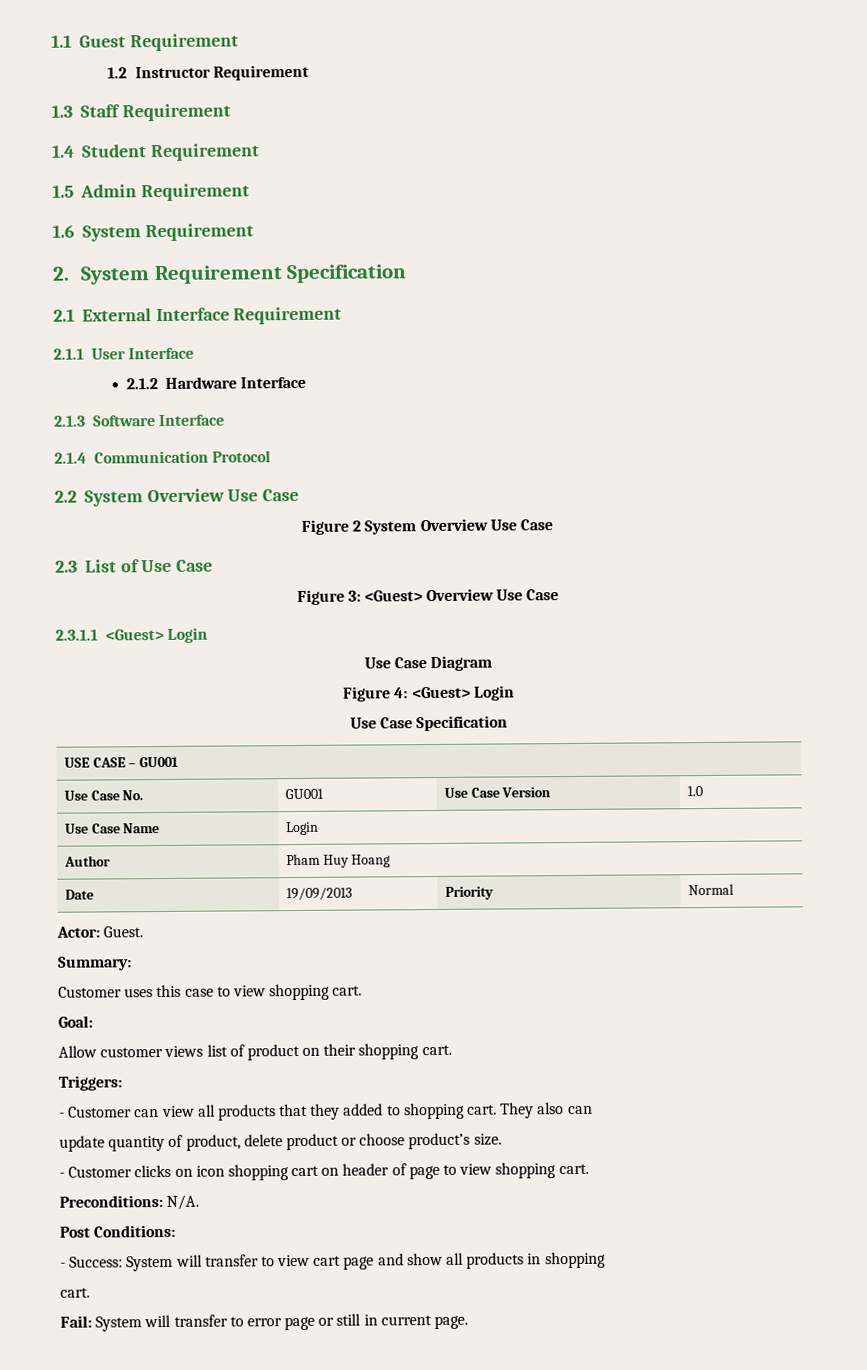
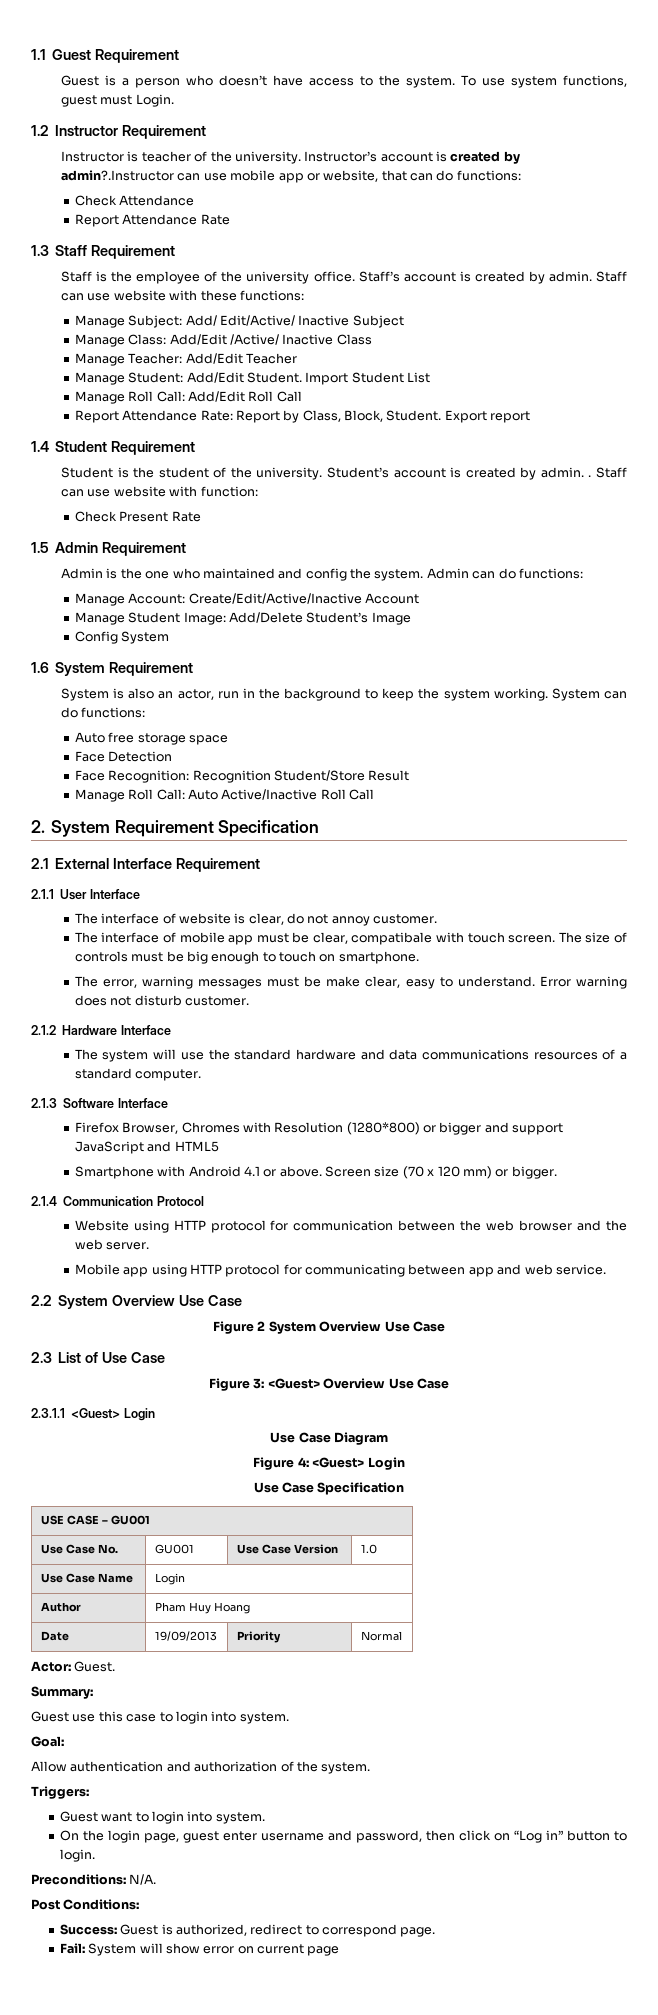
+ Guest is a person who doesn’t have access to the system. To use system functions, guest must Login.
  1.2 Instructor Requirement
+ Instructor is teacher of the university. Instructor’s account is created by admin?.Instructor can use mobile app or website, that can do functions:
+ Check Attendance
+ Report Attendance Rate
  1.3 Staff Requirement
+ Staff is the employee of the university office. Staff’s account is created by admin. Staff can use website with these functions:
+ Manage Subject: Add/ Edit/Active/ Inactive Subject
+ Manage Class: Add/Edit /Active/ Inactive Class
+ Manage Teacher: Add/Edit Teacher
+ Manage Student: Add/Edit Student. Import Student List
+ Manage Roll Call: Add/Edit Roll Call
+ Report Attendance Rate: Report by Class, Block, Student. Export report
  1.4 Student Requirement
+ Student is the student of the university. Student’s account is created by admin. . Staff can use website with function:
+ Check Present Rate
  1.5 Admin Requirement
+ Admin is the one who maintained and config the system. Admin can do functions:
+ Manage Account: Create/Edit/Active/Inactive Account
+ Manage Student Image: Add/Delete Student’s Image
+ Config System
  1.6 System Requirement
+ System is also an actor, run in the background to keep the system working. System can do functions:
+ Auto free storage space
+ Face Detection
+ Face Recognition: Recognition Student/Store Result
+ Manage Roll Call: Auto Active/Inactive Roll Call
+ The interface of website is clear, do not annoy customer.
+ The interface of mobile app must be clear, compatibale with touch screen. The size of controls must be big enough to touch on smartphone.
+ The error, warning messages must be make clear, easy to understand. Error warning does not disturb customer.
  2.1.2 Hardware Interface
+ The system will use the standard hardware and data communications resources of a standard computer.
  2.1.3 Software Interface
+ Firefox Browser, Chromes with Resolution (1280*800) or bigger and support JavaScript and HTML5
+ Smartphone with Android 4.1 or above. Screen size (70 x 120 mm) or bigger.
  2.1.4 Communication Protocol
+ Website using HTTP protocol for communication between the web browser and the web server.
+ Mobile app using HTTP protocol for communicating between app and web service.
- Customer uses this case to view shopping cart.
+ Guest use this case to login into system.
- Allow customer views list of product on their shopping cart.
+ Allow authentication and authorization of the system.
  Triggers:
- - Customer can view all products that they added to shopping cart. They also can
- update quantity of product, delete product or choose product’s size.
- - Customer clicks on icon shopping cart on header of page to view shopping cart.
+ Guest want to login into system.
+ On the login page, guest enter username and password, then click on “Log in” button to login.
  Preconditions: N/A.
  Post Conditions:
- - Success: System will transfer to view cart page and show all products in shopping
- cart.
- Fail: System will transfer to error page or still in current page.
+ Success: Guest is authorized, redirect to correspond page.
+ Fail: System will show error on current page

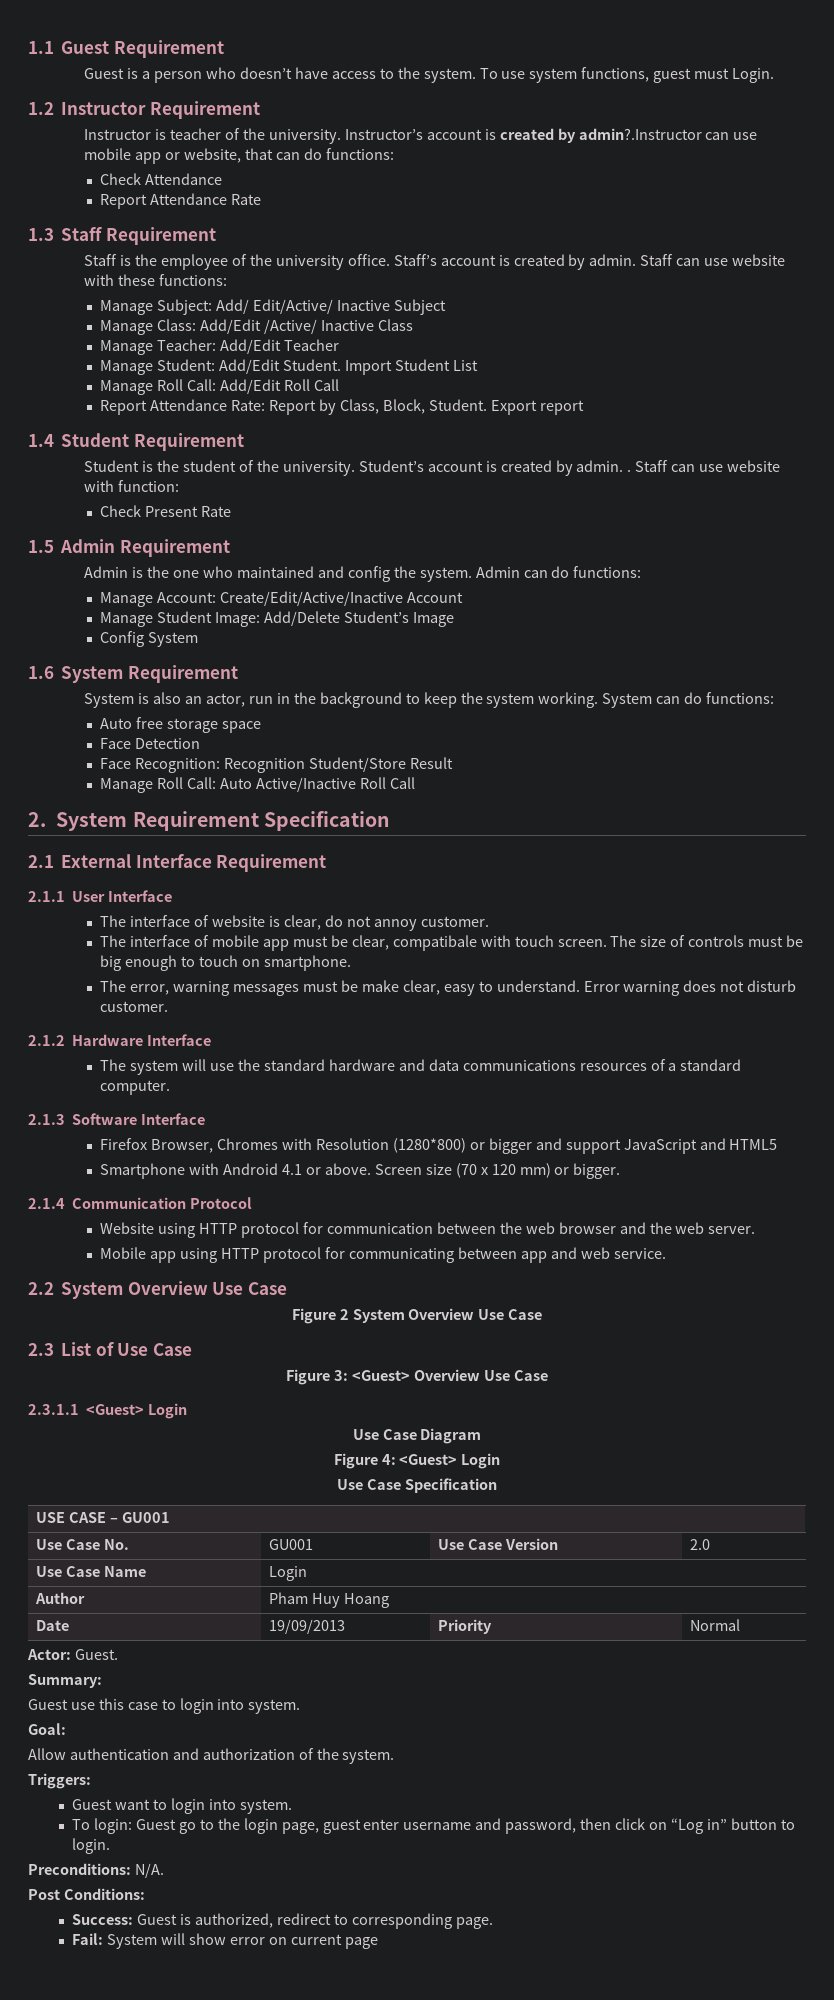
- Use Case No. | GU001 | Use Case Version | 1.0
+ Use Case No. | GU001 | Use Case Version | 2.0
- On the login page, guest enter username and password, then click on “Log in” button to login.
+ To login: Guest go to the login page, guest enter username and password, then click on “Log in” button to login.
- Success: Guest is authorized, redirect to correspond page.
+ Success: Guest is authorized, redirect to corresponding page.

